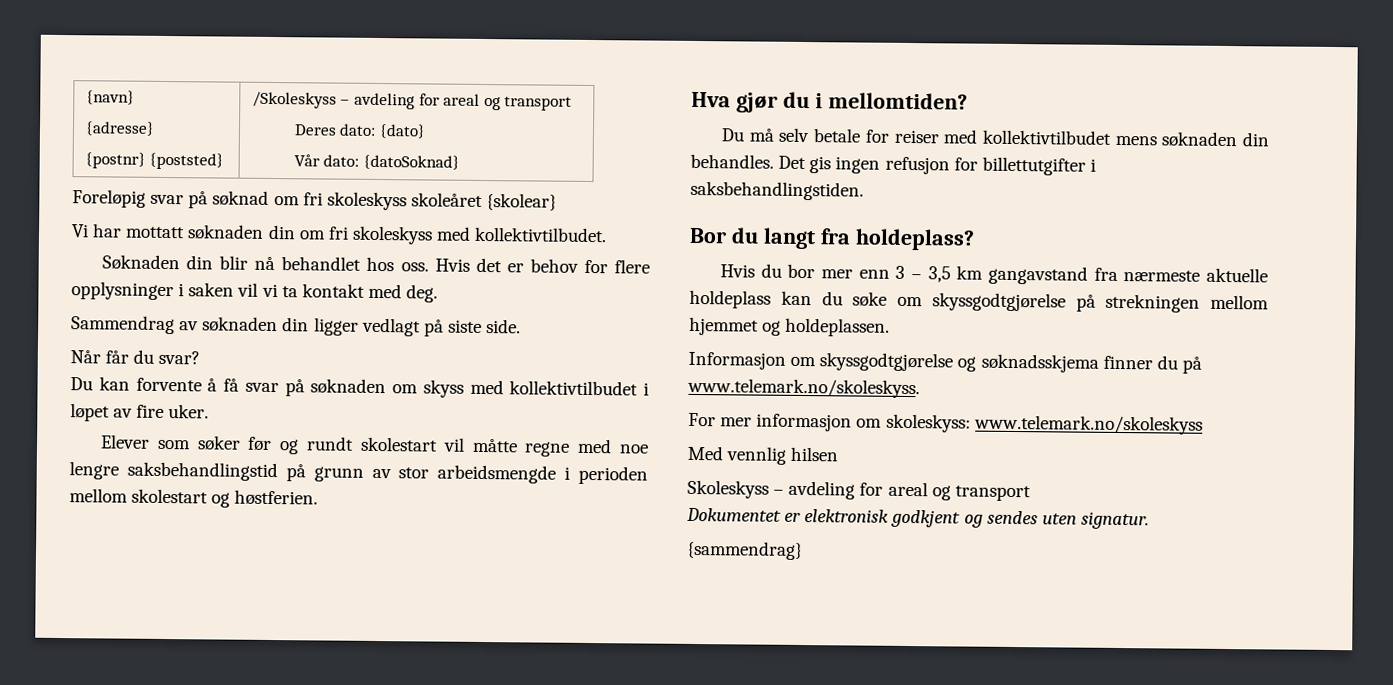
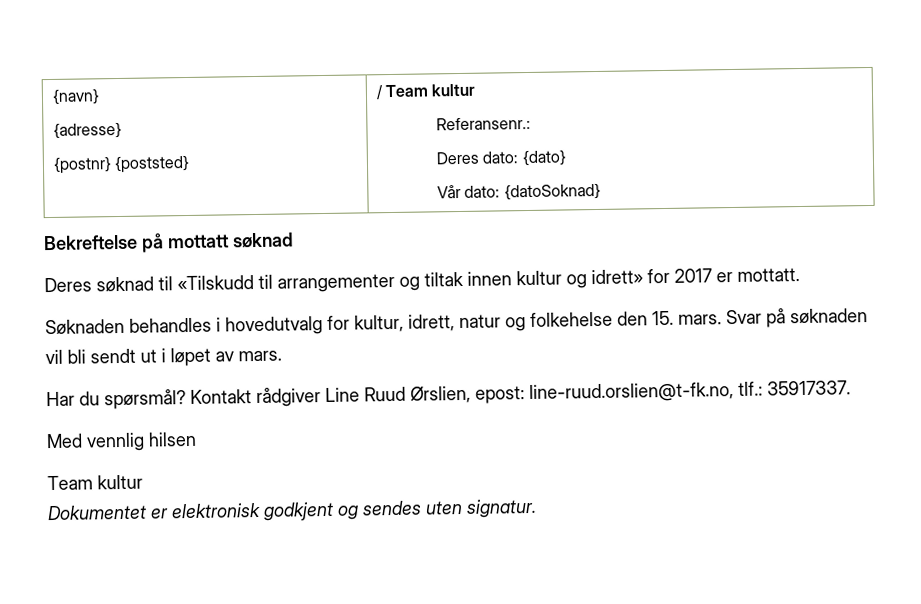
  {navn}
  {adresse}
- {postnr} {poststed} | /Skoleskyss – avdeling for areal og transport
+ {postnr} {poststed} | / Team kultur
+ Referansenr.:
- Foreløpig svar på søknad om fri skoleskyss skoleåret {skolear}
- Vi har mottatt søknaden din om fri skoleskyss med kollektivtilbudet.
- Søknaden din blir nå behandlet hos oss. Hvis det er behov for flere opplysninger i saken vil vi ta kontakt med deg.
- Sammendrag av søknaden din ligger vedlagt på siste side.
- Når får du svar?
- Du kan forvente å få svar på søknaden om skyss med kollektivtilbudet i løpet av fire uker.
- Elever som søker før og rundt skolestart vil måtte regne med noe lengre saksbehandlingstid på grunn av stor arbeidsmengde i perioden mellom skolestart og høstferien.
- Hva gjør du i mellomtiden?
- Du må selv betale for reiser med kollektivtilbudet mens søknaden din behandles. Det gis ingen refusjon for billettutgifter i saksbehandlingstiden.
- Bor du langt fra holdeplass?
- Hvis du bor mer enn 3 – 3,5 km gangavstand fra nærmeste aktuelle holdeplass kan du søke om skyssgodtgjørelse på strekningen mellom hjemmet og holdeplassen.
- Informasjon om skyssgodtgjørelse og søknadsskjema finner du på www.telemark.no/skoleskyss.
- For mer informasjon om skoleskyss: www.telemark.no/skoleskyss
+ Bekreftelse på mottatt søknad
+ Deres søknad til «Tilskudd til arrangementer og tiltak innen kultur og idrett» for 2017 er mottatt.
+ Søknaden behandles i hovedutvalg for kultur, idrett, natur og folkehelse den 15. mars. Svar på søknaden vil bli sendt ut i løpet av mars.
+ Har du spørsmål? Kontakt rådgiver Line Ruud Ørslien, epost: line-ruud.orslien@t-fk.no, tlf.: 35917337.
  Med vennlig hilsen
- Skoleskyss – avdeling for areal og transport
+ Team kultur
- {sammendrag}

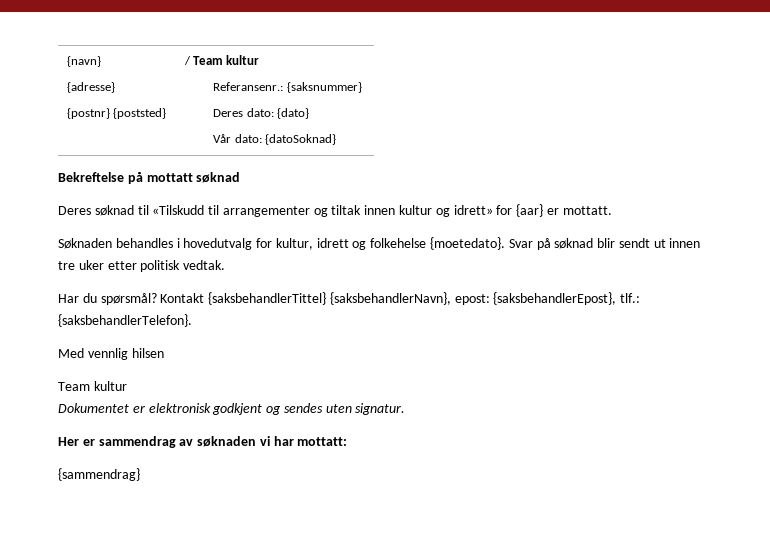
  {navn}
  {adresse}
  {postnr} {poststed} | / Team kultur
- Referansenr.:
+ Referansenr.: {saksnummer}
- Deres søknad til «Tilskudd til arrangementer og tiltak innen kultur og idrett» for 2017 er mottatt.
+ Deres søknad til «Tilskudd til arrangementer og tiltak innen kultur og idrett» for {aar} er mottatt.
- Søknaden behandles i hovedutvalg for kultur, idrett, natur og folkehelse den 15. mars. Svar på søknaden vil bli sendt ut i løpet av mars.
- Har du spørsmål? Kontakt rådgiver Line Ruud Ørslien, epost: line-ruud.orslien@t-fk.no, tlf.: 35917337.
+ Søknaden behandles i hovedutvalg for kultur, idrett og folkehelse {moetedato}. Svar på søknad blir sendt ut innen tre uker etter politisk vedtak.
+ Har du spørsmål? Kontakt {saksbehandlerTittel} {saksbehandlerNavn}, epost: {saksbehandlerEpost}, tlf.: {saksbehandlerTelefon}.
+ Her er sammendrag av søknaden vi har mottatt:
+ {sammendrag}

